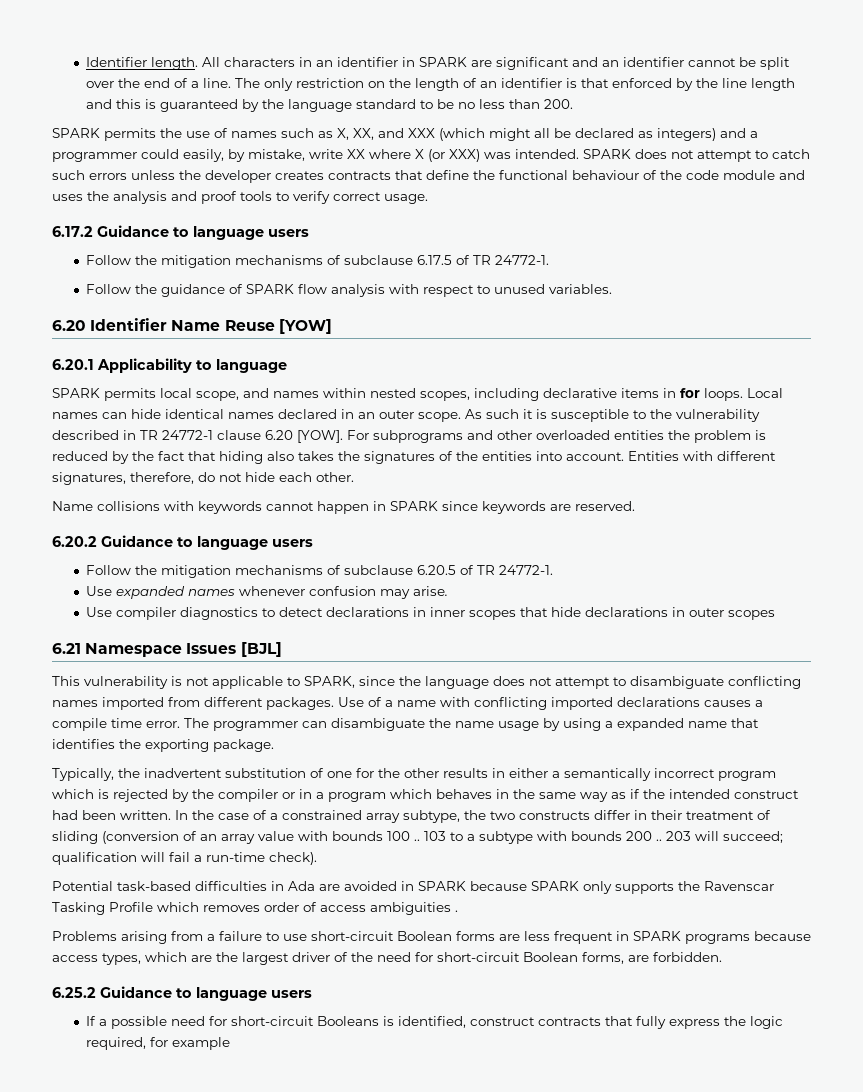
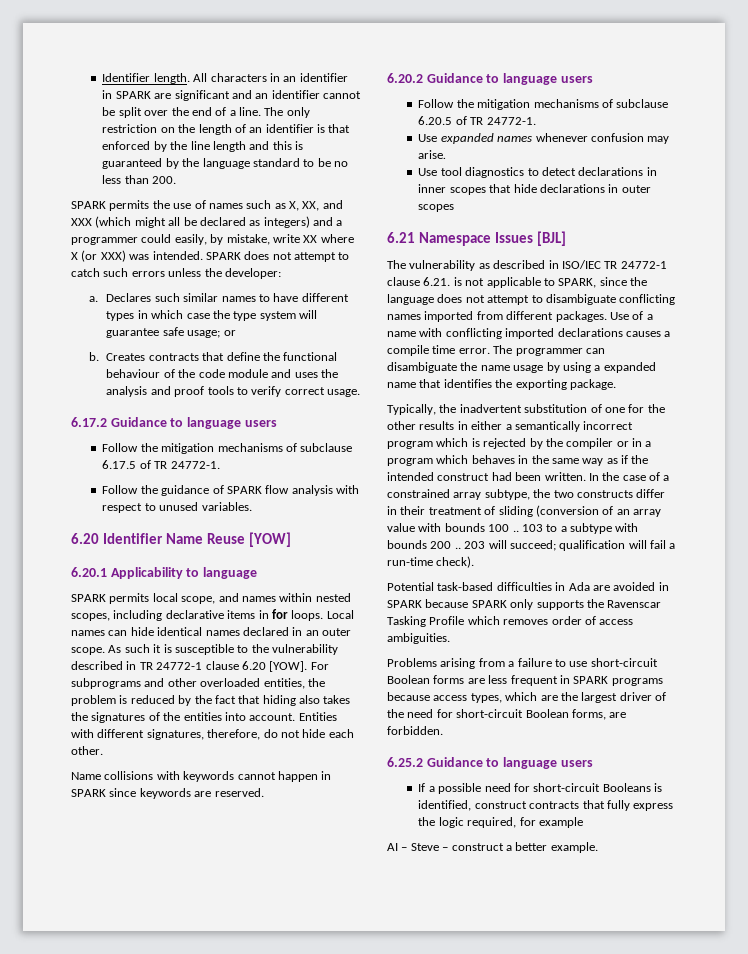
- SPARK does not attempt to catch such errors unless the developer creates contracts that define the functional behaviour of the code module and uses the analysis and proof tools to verify correct usage.
+ SPARK does not attempt to catch such errors unless the developer:
+ a. Declares such similar names to have different types in which case the type system will guarantee safe usage; or
+ b. Creates contracts that define the functional behaviour of the code module and uses the analysis and proof tools to verify correct usage.
- For subprograms and other overloaded entities the problem is reduced by the fact that hiding also takes the signatures of the entities into account.
+ For subprograms and other overloaded entities, the problem is reduced by the fact that hiding also takes the signatures of the entities into account.
- Use compiler diagnostics to detect declarations in inner scopes that hide declarations in outer scopes
+ Use tool diagnostics to detect declarations in inner scopes that hide declarations in outer scopes
- This vulnerability is not applicable to SPARK, since the language does not attempt to disambiguate conflicting names imported from different packages.
+ The vulnerability as described in ISO/IEC TR 24772-1 clause 6.21. is not applicable to SPARK, since the language does not attempt to disambiguate conflicting names imported from different packages.
- Potential task-based difficulties in Ada are avoided in SPARK because SPARK only supports the Ravenscar Tasking Profile which removes order of access ambiguities .
+ Potential task-based difficulties in Ada are avoided in SPARK because SPARK only supports the Ravenscar Tasking Profile which removes order of access ambiguities.
+ AI – Steve – construct a better example.

